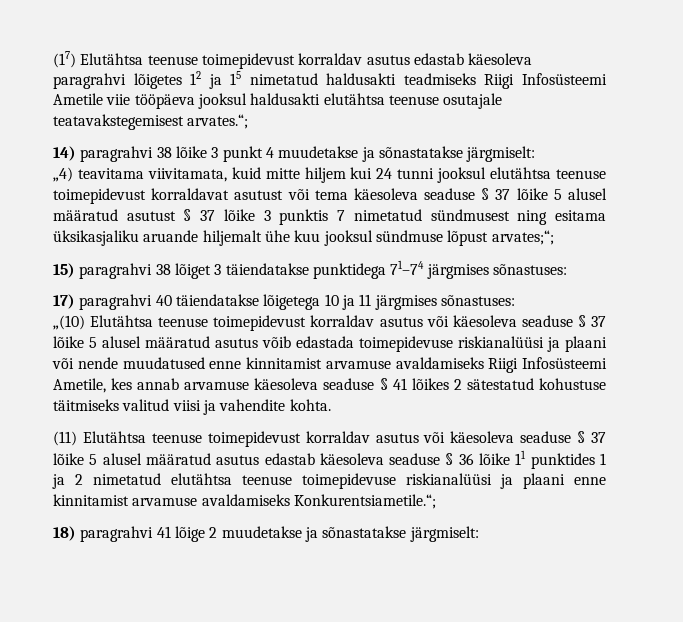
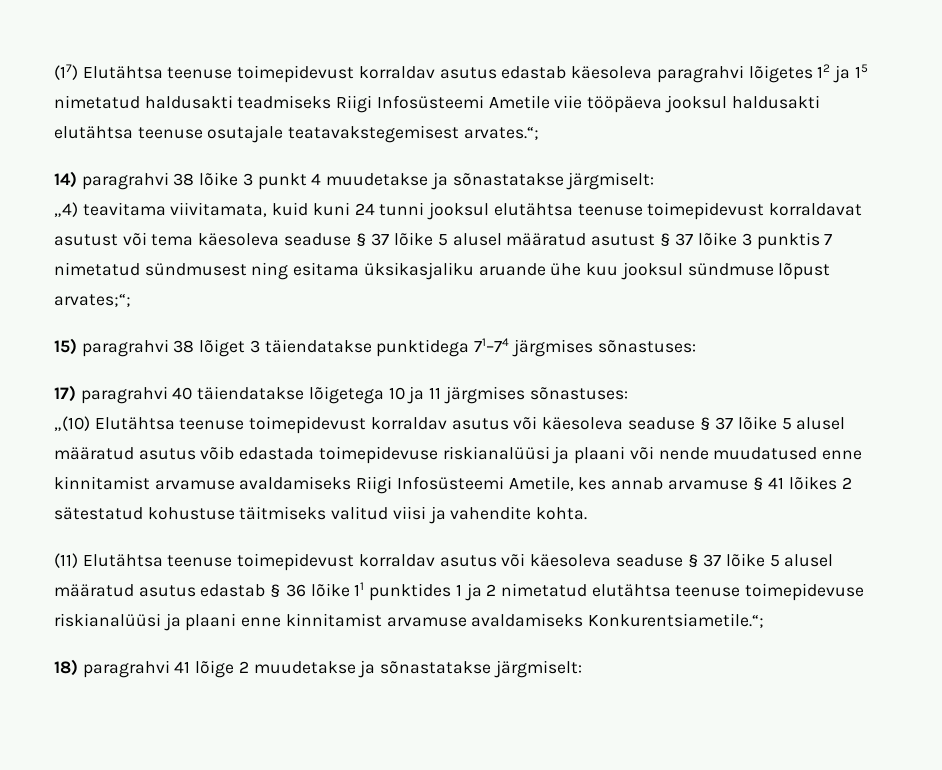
- „4) teavitama viivitamata, kuid mitte hiljem kui 24 tunni jooksul elutähtsa teenuse toimepidevust korraldavat asutust või tema käesoleva seaduse § 37 lõike 5 alusel määratud asutust § 37 lõike 3 punktis 7 nimetatud sündmusest ning esitama üksikasjaliku aruande hiljemalt ühe kuu jooksul sündmuse lõpust arvates;“;
+ „4) teavitama viivitamata, kuid kuni 24 tunni jooksul elutähtsa teenuse toimepidevust korraldavat asutust või tema käesoleva seaduse § 37 lõike 5 alusel määratud asutust § 37 lõike 3 punktis 7 nimetatud sündmusest ning esitama üksikasjaliku aruande ühe kuu jooksul sündmuse lõpust arvates;“;
- „(10) Elutähtsa teenuse toimepidevust korraldav asutus või käesoleva seaduse § 37 lõike 5 alusel määratud asutus võib edastada toimepidevuse riskianalüüsi ja plaani või nende muudatused enne kinnitamist arvamuse avaldamiseks Riigi Infosüsteemi Ametile, kes annab arvamuse käesoleva seaduse § 41 lõikes 2 sätestatud kohustuse täitmiseks valitud viisi ja vahendite kohta.
+ „(10) Elutähtsa teenuse toimepidevust korraldav asutus või käesoleva seaduse § 37 lõike 5 alusel määratud asutus võib edastada toimepidevuse riskianalüüsi ja plaani või nende muudatused enne kinnitamist arvamuse avaldamiseks Riigi Infosüsteemi Ametile, kes annab arvamuse § 41 lõikes 2 sätestatud kohustuse täitmiseks valitud viisi ja vahendite kohta.
- (11) Elutähtsa teenuse toimepidevust korraldav asutus või käesoleva seaduse § 37 lõike 5 alusel määratud asutus edastab käesoleva seaduse § 36 lõike 11 punktides 1 ja 2 nimetatud elutähtsa teenuse toimepidevuse riskianalüüsi ja plaani enne kinnitamist arvamuse avaldamiseks Konkurentsiametile.“;
+ (11) Elutähtsa teenuse toimepidevust korraldav asutus või käesoleva seaduse § 37 lõike 5 alusel määratud asutus edastab § 36 lõike 11 punktides 1 ja 2 nimetatud elutähtsa teenuse toimepidevuse riskianalüüsi ja plaani enne kinnitamist arvamuse avaldamiseks Konkurentsiametile.“;

